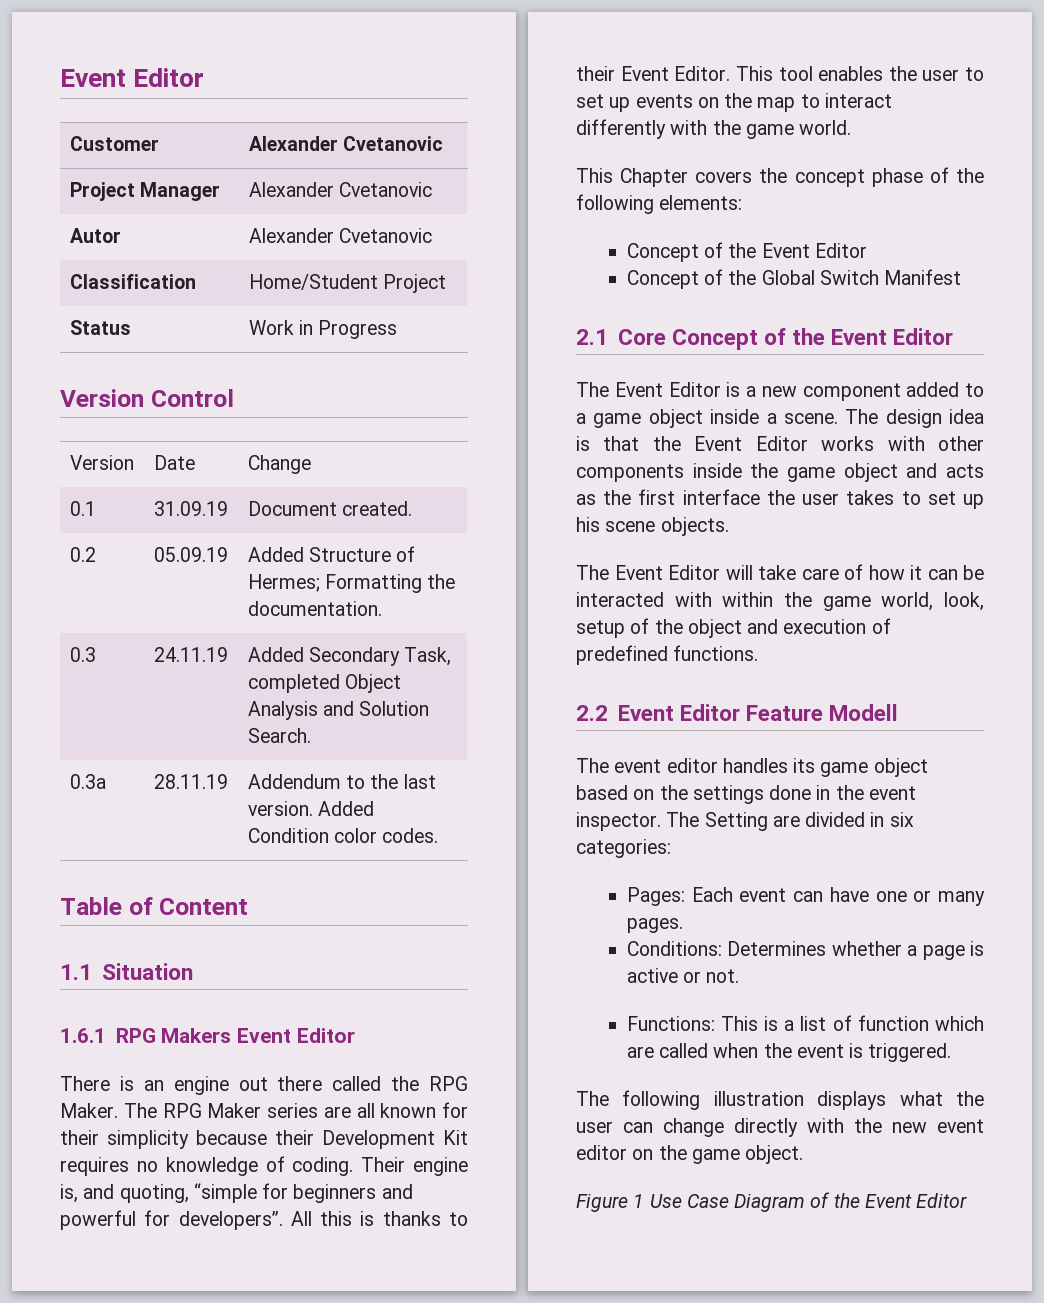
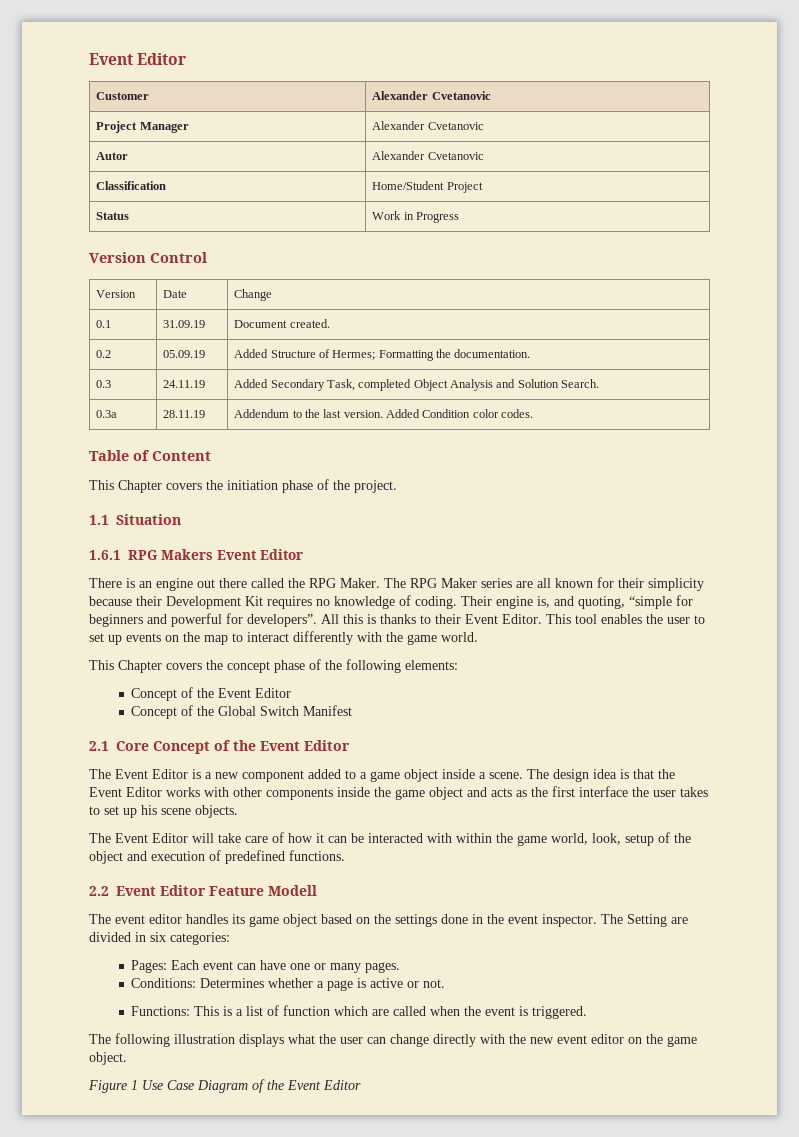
+ This Chapter covers the initiation phase of the project.

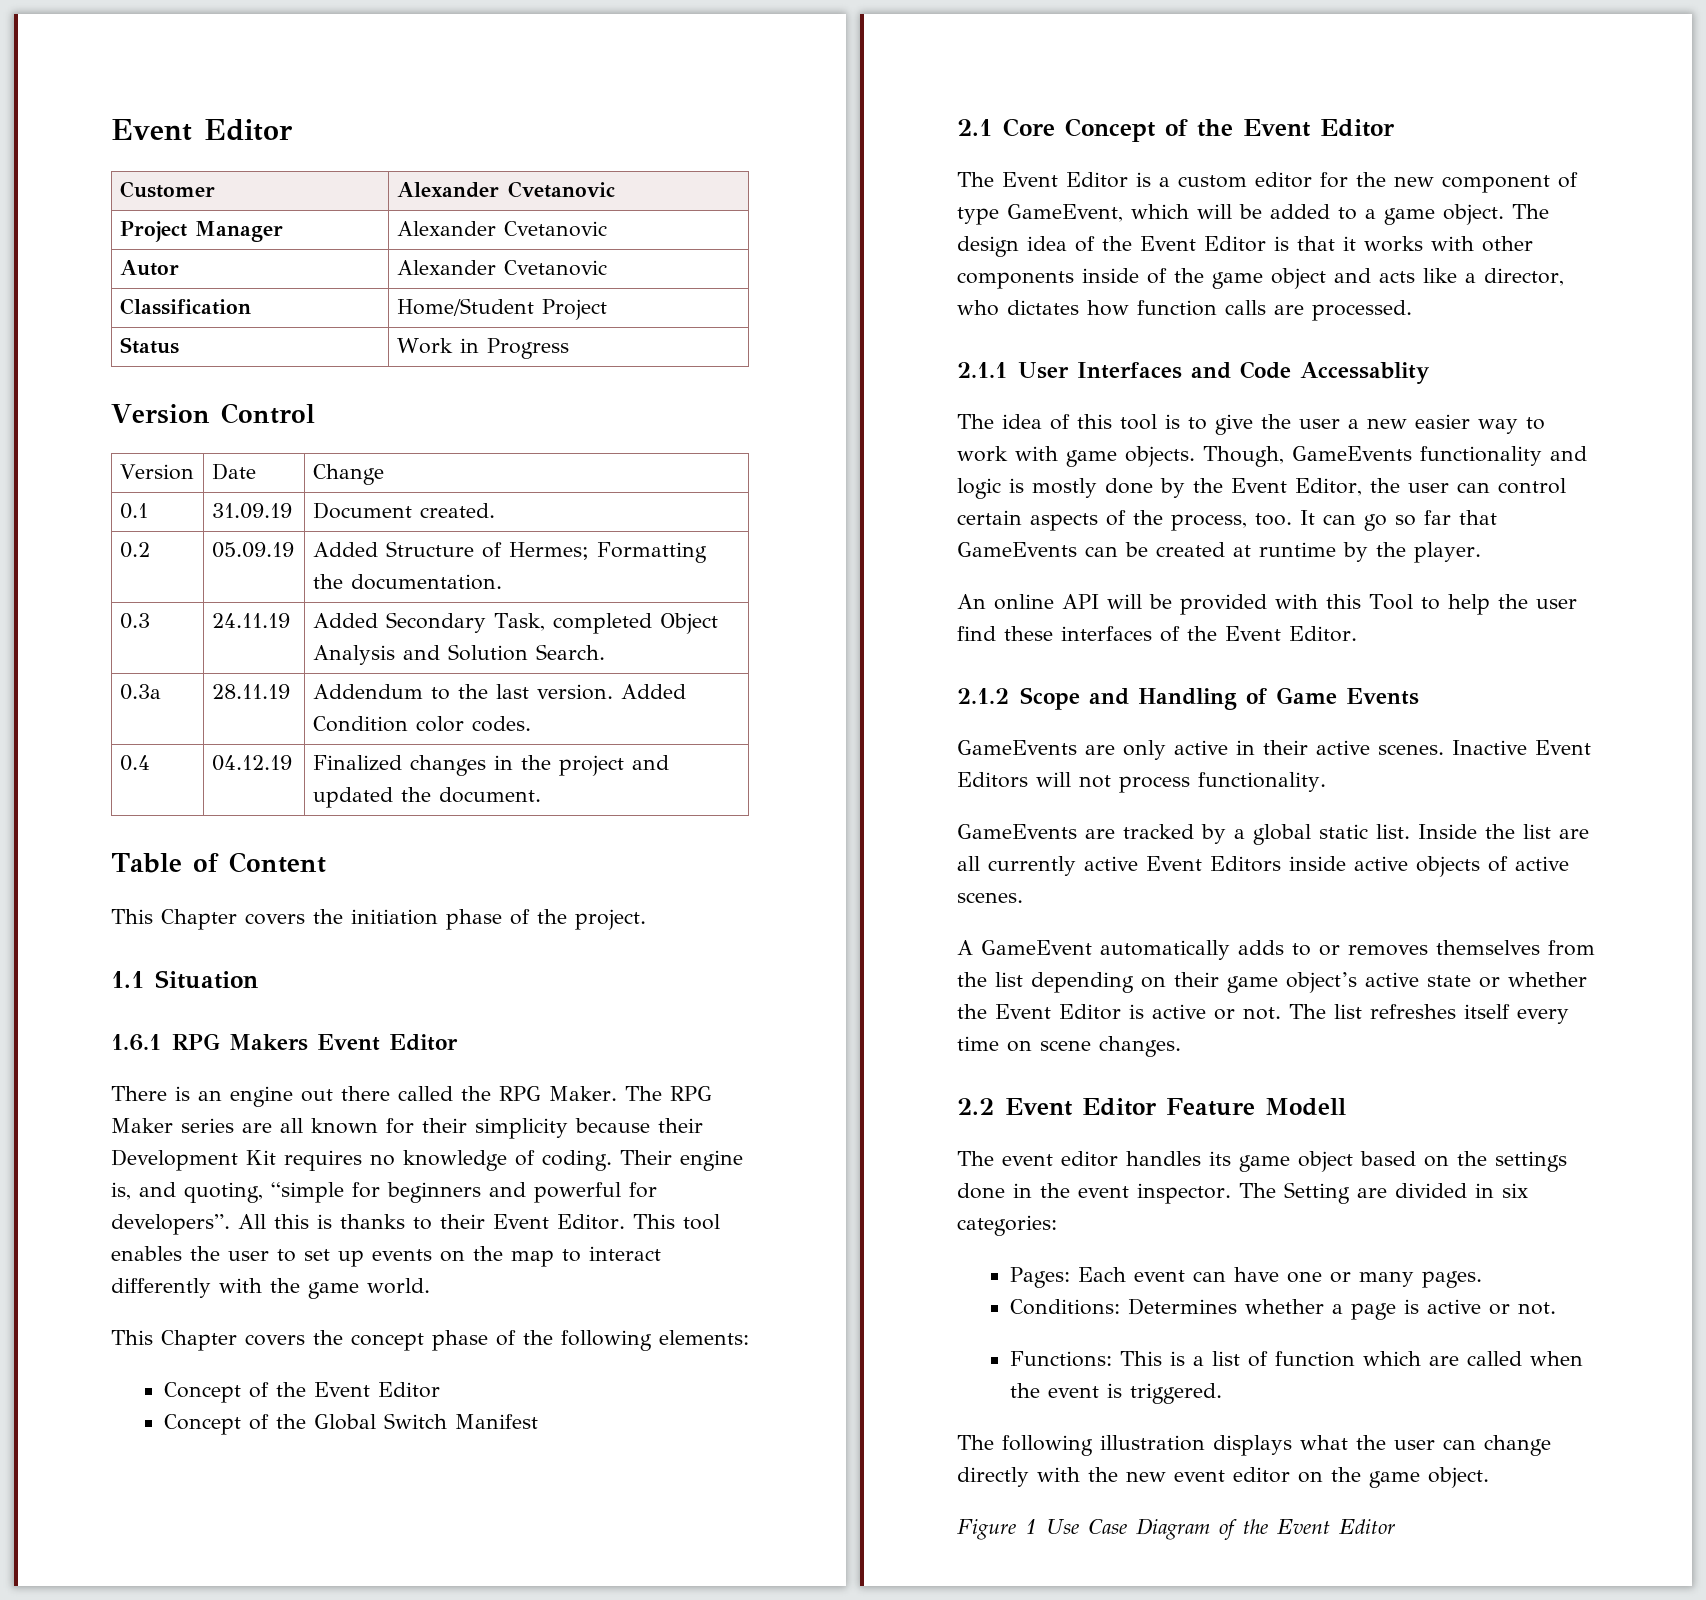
+ 0.4 | 04.12.19 | Finalized changes in the project and updated the document.
- The Event Editor is a new component added to a game object inside a scene.
+ The Event Editor is a custom editor for the new component of type GameEvent, which will be added to a game object.
- The design idea is that the Event Editor works with other components inside the game object and acts as the first interface the user takes to set up his scene objects.
- The Event Editor will take care of how it can be interacted with within the game world, look, setup of the object and execution of predefined functions.
+ The design idea of the Event Editor is that it works with other components inside of the game object and acts like a director, who dictates how function calls are processed.
+ 2.1.1 User Interfaces and Code Accessablity
+ The idea of this tool is to give the user a new easier way to work with game objects. Though, GameEvents functionality and logic is mostly done by the Event Editor, the user can control certain aspects of the process, too. It can go so far that GameEvents can be created at runtime by the player.
+ An online API will be provided with this Tool to help the user find these interfaces of the Event Editor.
+ 2.1.2 Scope and Handling of Game Events
+ GameEvents are only active in their active scenes. Inactive Event Editors will not process functionality.
+ GameEvents are tracked by a global static list. Inside the list are all currently active Event Editors inside active objects of active scenes.
+ A GameEvent automatically adds to or removes themselves from the list depending on their game object’s active state or whether the Event Editor is active or not. The list refreshes itself every time on scene changes.

